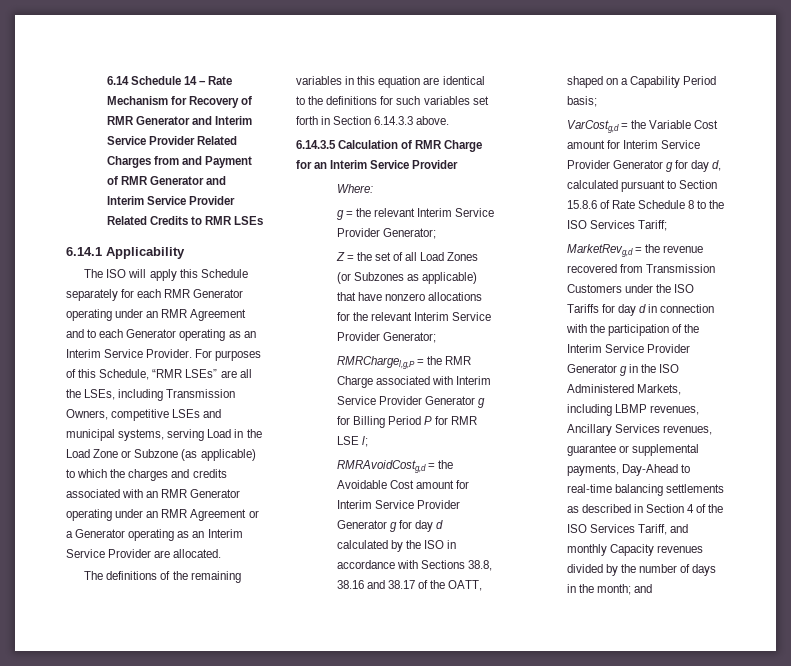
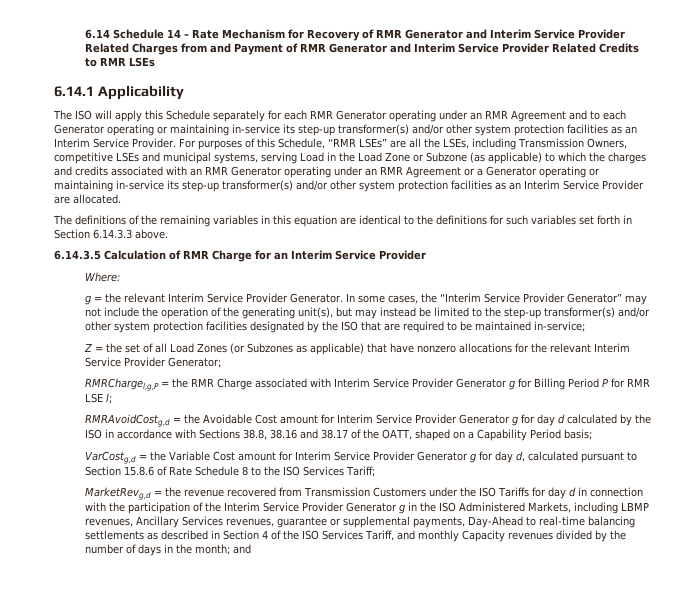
- The ISO will apply this Schedule separately for each RMR Generator operating under an RMR Agreement and to each Generator operating as an Interim Service Provider.
+ The ISO will apply this Schedule separately for each RMR Generator operating under an RMR Agreement and to each Generator operating or maintaining in-service its step-up transformer(s) and/or other system protection facilities as an Interim Service Provider.
- For purposes of this Schedule, “RMR LSEs” are all the LSEs, including Transmission Owners, competitive LSEs and municipal systems, serving Load in the Load Zone or Subzone (as applicable) to which the charges and credits associated with an RMR Generator operating under an RMR Agreement or a Generator operating as an Interim Service Provider are allocated.
+ For purposes of this Schedule, “RMR LSEs” are all the LSEs, including Transmission Owners, competitive LSEs and municipal systems, serving Load in the Load Zone or Subzone (as applicable) to which the charges and credits associated with an RMR Generator operating under an RMR Agreement or a Generator operating or maintaining in-service its step-up transformer(s) and/or other system protection facilities as an Interim Service Provider are allocated.
- g = the relevant Interim Service Provider Generator;
+ g = the relevant Interim Service Provider Generator. In some cases, the “Interim Service Provider Generator” may not include the operation of the generating unit(s), but may instead be limited to the step-up transformer(s) and/or other system protection facilities designated by the ISO that are required to be maintained in-service;

